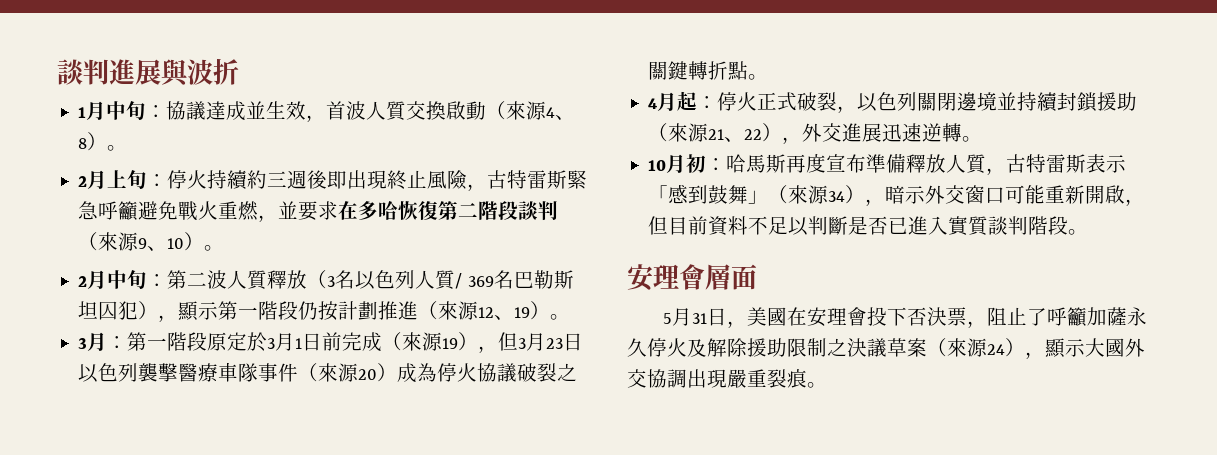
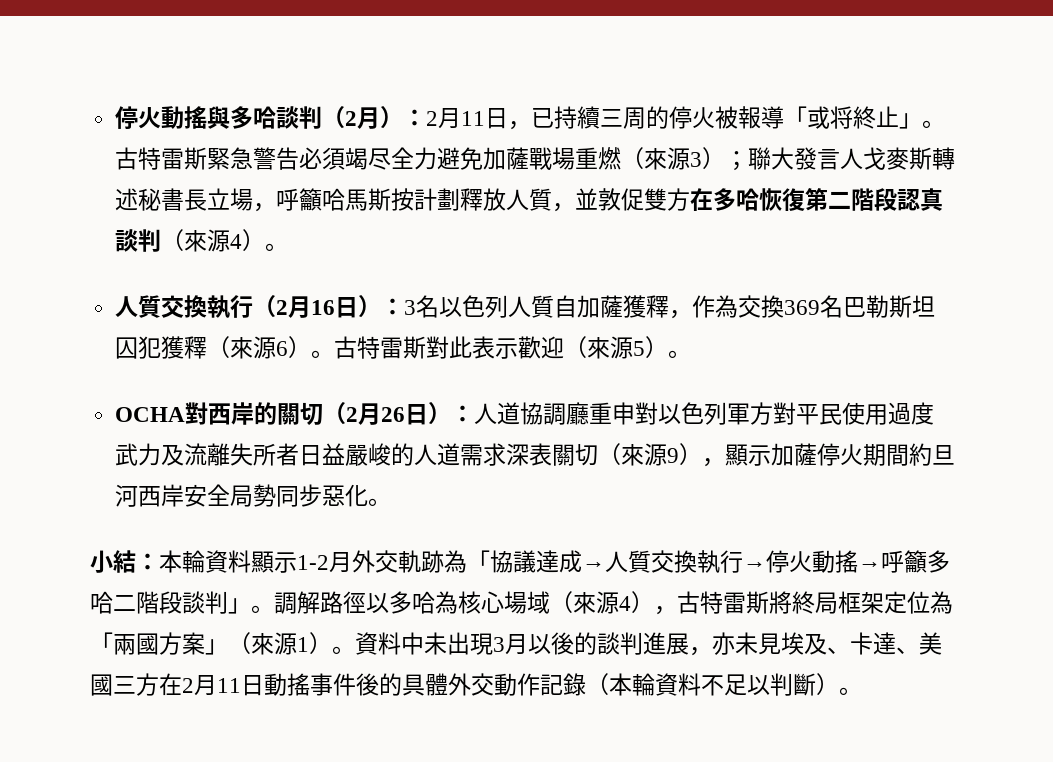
- 談判進展與波折
- 1月中旬：協議達成並生效，首波人質交換啟動（來源4、8）。
- 2月上旬：停火持續約三週後即出現終止風險，古特雷斯緊急呼籲避免戰火重燃，並要求在多哈恢復第二階段談判（來源9、10）。
- 2月中旬：第二波人質釋放（3名以色列人質/ 369名巴勒斯坦囚犯），顯示第一階段仍按計劃推進（來源12、19）。
- 3月：第一階段原定於3月1日前完成（來源19），但3月23日以色列襲擊醫療車隊事件（來源20）成為停火協議破裂之關鍵轉折點。
- 4月起：停火正式破裂，以色列關閉邊境並持續封鎖援助（來源21、22），外交進展迅速逆轉。
- 10月初：哈馬斯再度宣布準備釋放人質，古特雷斯表示「感到鼓舞」（來源34），暗示外交窗口可能重新開啟，但目前資料不足以判斷是否已進入實質談判階段。
- 安理會層面
- 5月31日，美國在安理會投下否決票，阻止了呼籲加薩永久停火及解除援助限制之決議草案（來源24），顯示大國外交協調出現嚴重裂痕。
+ 停火動搖與多哈談判（2月）：2月11日，已持續三周的停火被報導「或将終止」。古特雷斯緊急警告必須竭尽全力避免加薩戰場重燃（來源3）；聯大發言人戈麥斯轉述秘書長立場，呼籲哈馬斯按計劃釋放人質，並敦促雙方在多哈恢復第二階段認真談判（來源4）。
+ 人質交換執行（2月16日）：3名以色列人質自加薩獲釋，作為交換369名巴勒斯坦囚犯獲釋（來源6）。古特雷斯對此表示歡迎（來源5）。
+ OCHA對西岸的關切（2月26日）：人道協調廳重申對以色列軍方對平民使用過度武力及流離失所者日益嚴峻的人道需求深表關切（來源9），顯示加薩停火期間約旦河西岸安全局勢同步惡化。
+ 小結：本輪資料顯示1-2月外交軌跡為「協議達成→人質交換執行→停火動搖→呼籲多哈二階段談判」。調解路徑以多哈為核心場域（來源4），古特雷斯將終局框架定位為「兩國方案」（來源1）。資料中未出現3月以後的談判進展，亦未見埃及、卡達、美國三方在2月11日動搖事件後的具體外交動作記錄（本輪資料不足以判斷）。

